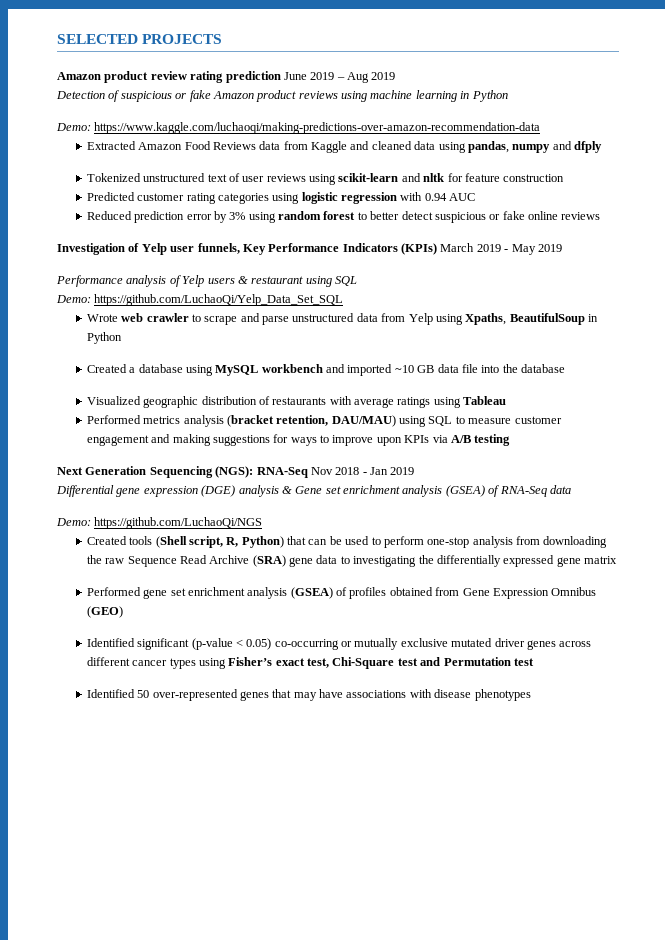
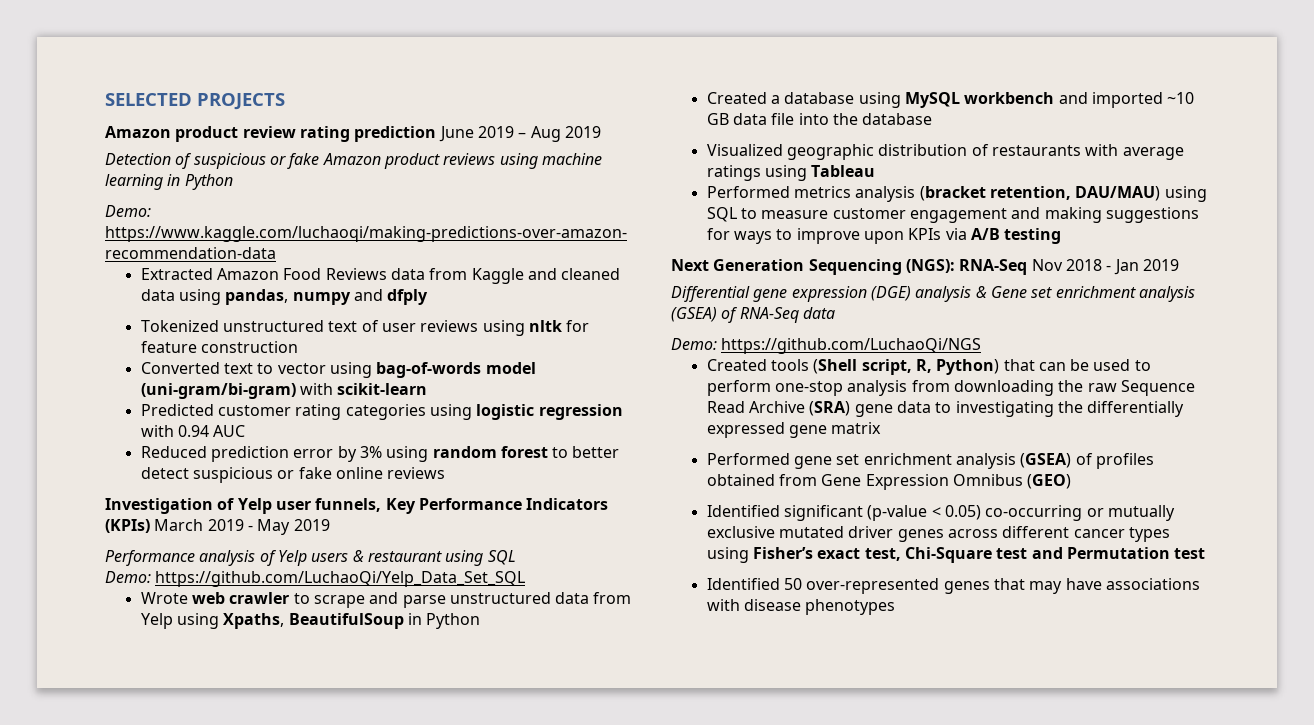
- Tokenized unstructured text of user reviews using scikit-learn and nltk for feature construction
+ Tokenized unstructured text of user reviews using nltk for feature construction
+ Converted text to vector using bag-of-words model (uni-gram/bi-gram) with scikit-learn

